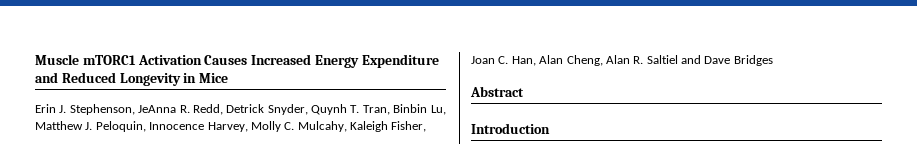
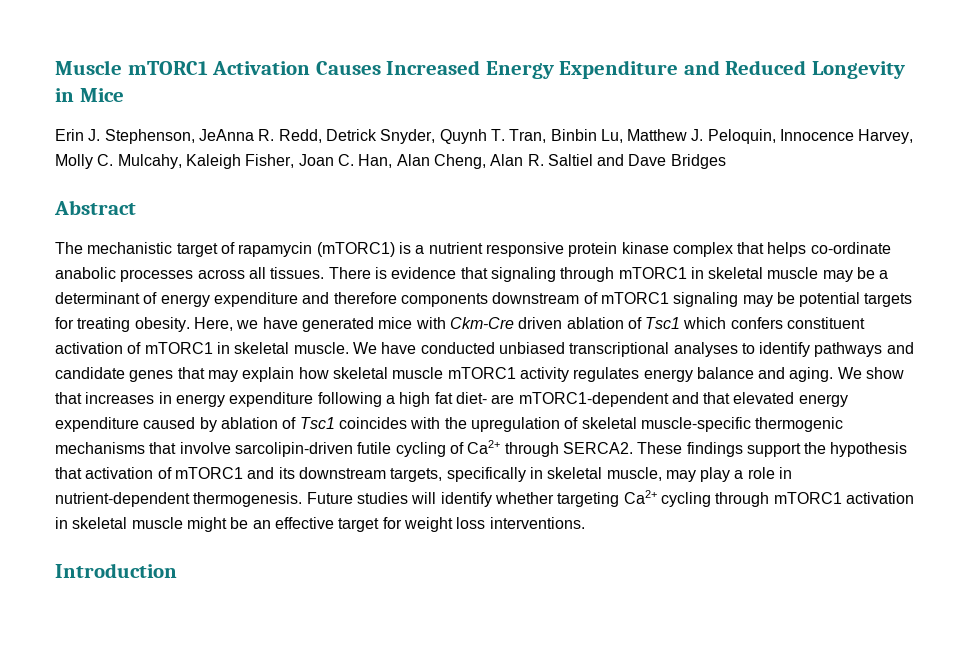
+ The mechanistic target of rapamycin (mTORC1) is a nutrient responsive protein kinase complex that helps co-ordinate anabolic processes across all tissues. There is evidence that signaling through mTORC1 in skeletal muscle may be a determinant of energy expenditure and therefore components downstream of mTORC1 signaling may be potential targets for treating obesity. Here, we have generated mice with Ckm-Cre driven ablation of Tsc1 which confers constituent activation of mTORC1 in skeletal muscle. We have conducted unbiased transcriptional analyses to identify pathways and candidate genes that may explain how skeletal muscle mTORC1 activity regulates energy balance and aging. We show that increases in energy expenditure following a high fat diet- are mTORC1-dependent and that elevated energy expenditure caused by ablation of Tsc1 coincides with the upregulation of skeletal muscle-specific thermogenic mechanisms that involve sarcolipin-driven futile cycling of Ca2+ through SERCA2. These findings support the hypothesis that activation of mTORC1 and its downstream targets, specifically in skeletal muscle, may play a role in nutrient-dependent thermogenesis. Future studies will identify whether targeting Ca2+ cycling through mTORC1 activation in skeletal muscle might be an effective target for weight loss interventions.

